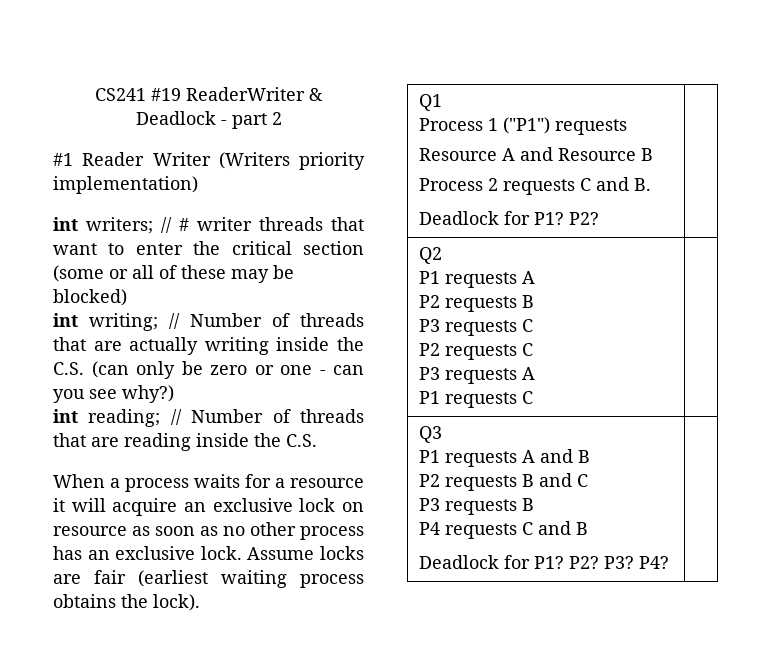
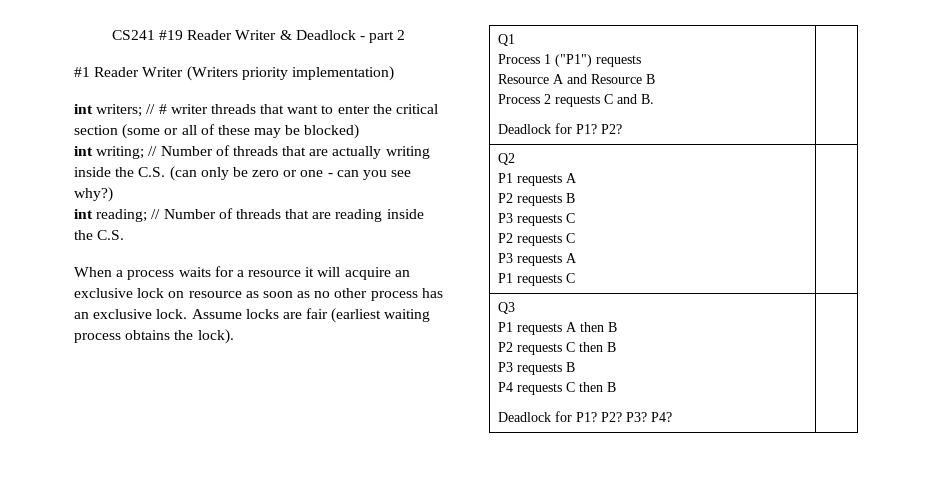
- CS241 #19 ReaderWriter & Deadlock - part 2
+ CS241 #19 Reader Writer & Deadlock - part 2
  Q3
- P1 requests A and B
- P2 requests B and C
+ P1 requests A then B
+ P2 requests C then B
  P3 requests B
- P4 requests C and B
+ P4 requests C then B

